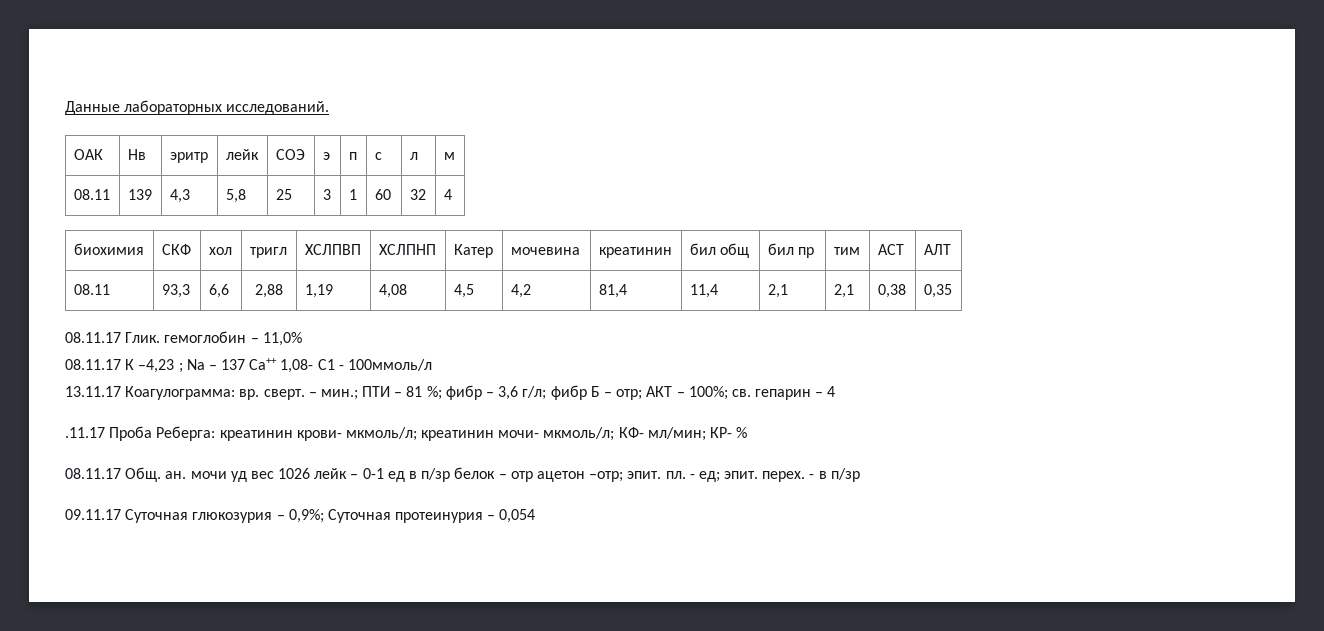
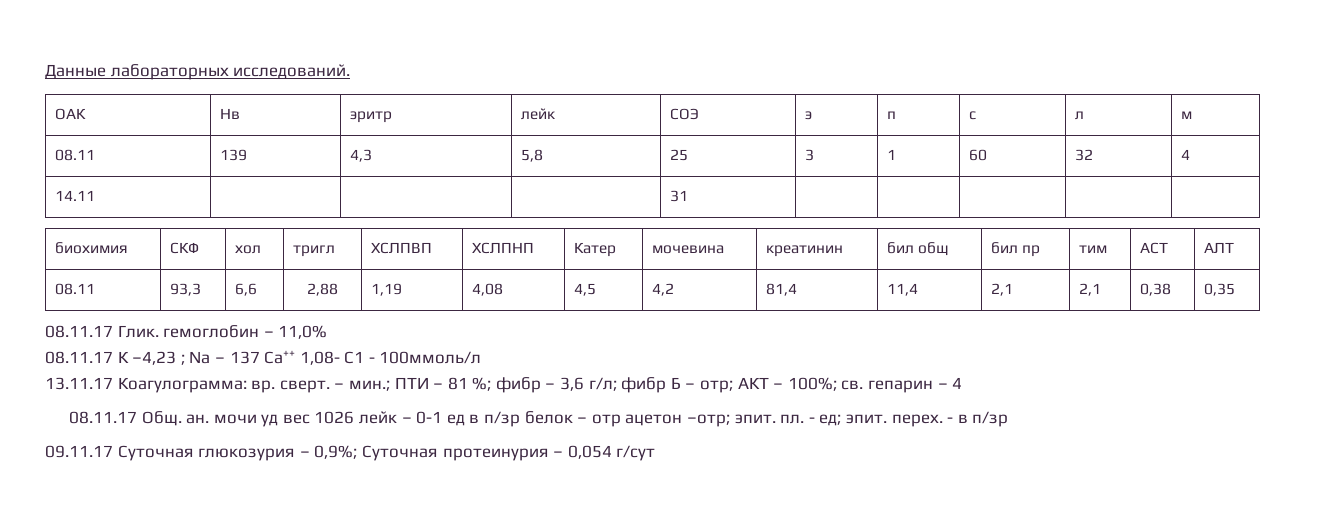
+ 14.11 | | | | 31 | | | | |
- .11.17 Проба Реберга: креатинин крови- мкмоль/л; креатинин мочи- мкмоль/л; КФ- мл/мин; КР- %
- 09.11.17 Суточная глюкозурия – 0,9%; Суточная протеинурия – 0,054
+ 09.11.17 Суточная глюкозурия – 0,9%; Суточная протеинурия – 0,054 г/сут

